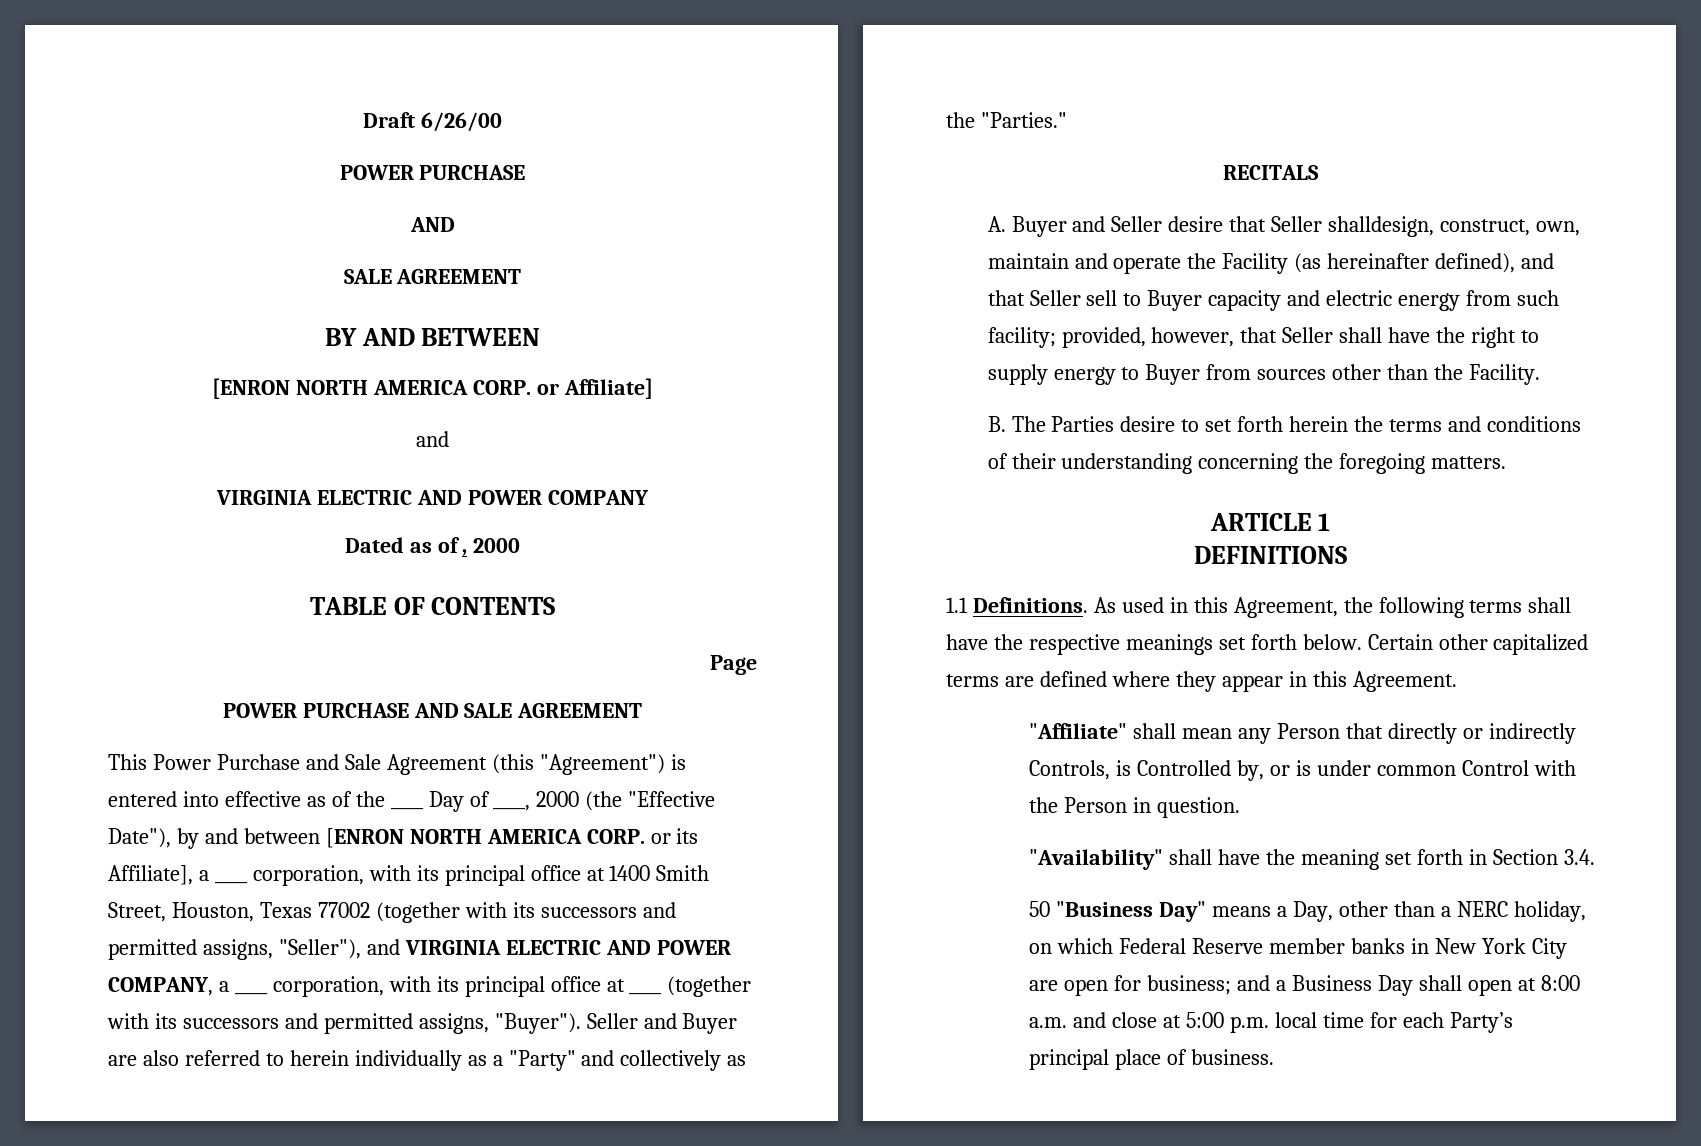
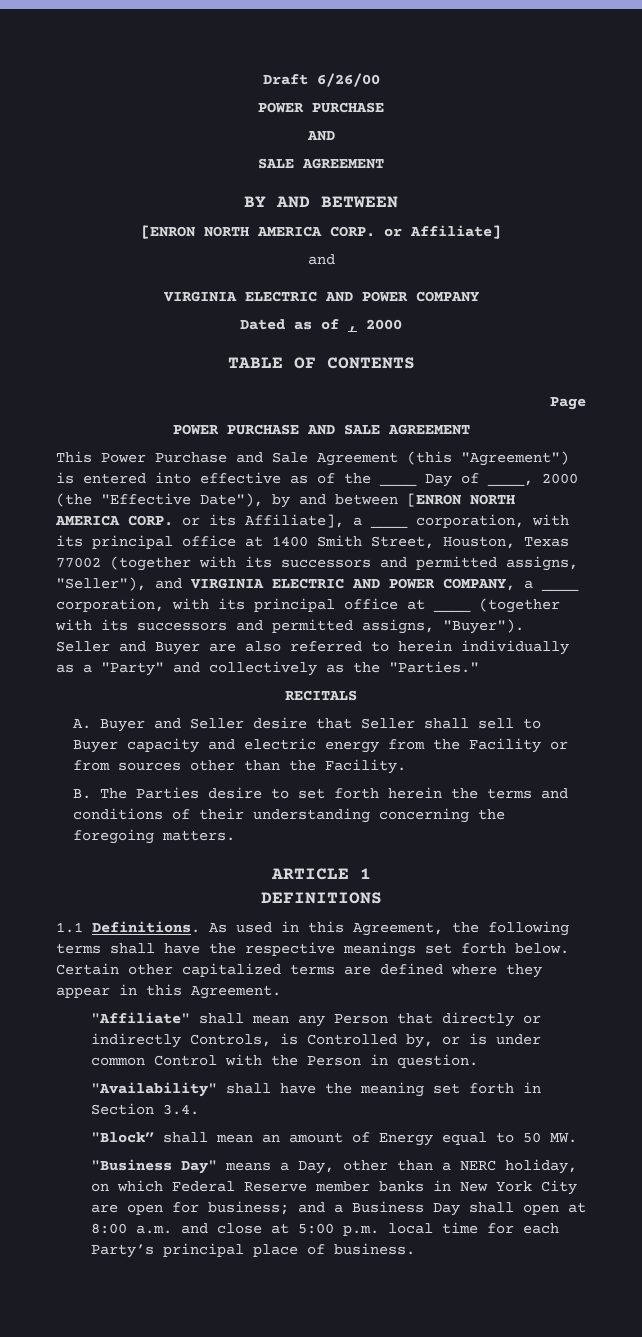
- A. Buyer and Seller desire that Seller shalldesign, construct, own, maintain and operate the Facility (as hereinafter defined), and that Seller sell to Buyer capacity and electric energy from such facility; provided, however, that Seller shall have the right to supply energy to Buyer from sources other than the Facility.
+ A. Buyer and Seller desire that Seller shall sell to Buyer capacity and electric energy from the Facility or from sources other than the Facility.
- 50 "Business Day" means a Day, other than a NERC holiday, on which Federal Reserve member banks in New York City are open for business; and a Business Day shall open at 8:00 a.m. and close at 5:00 p.m. local time for each Party’s principal place of business.
+ "Block” shall mean an amount of Energy equal to 50 MW.
+ "Business Day" means a Day, other than a NERC holiday, on which Federal Reserve member banks in New York City are open for business; and a Business Day shall open at 8:00 a.m. and close at 5:00 p.m. local time for each Party’s principal place of business.

